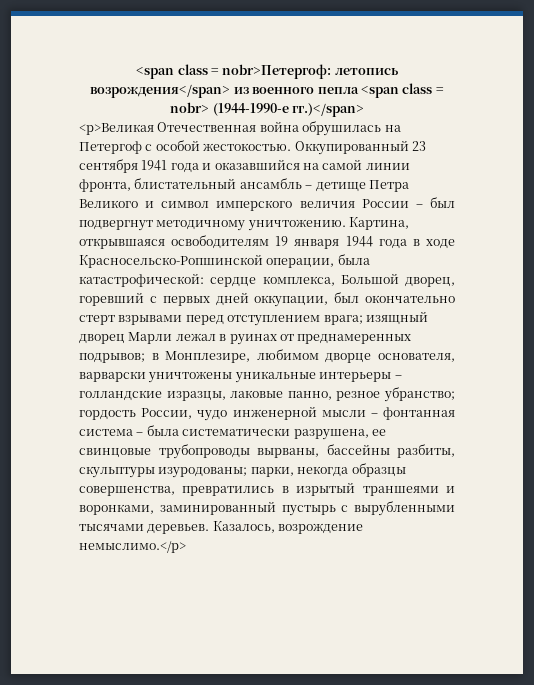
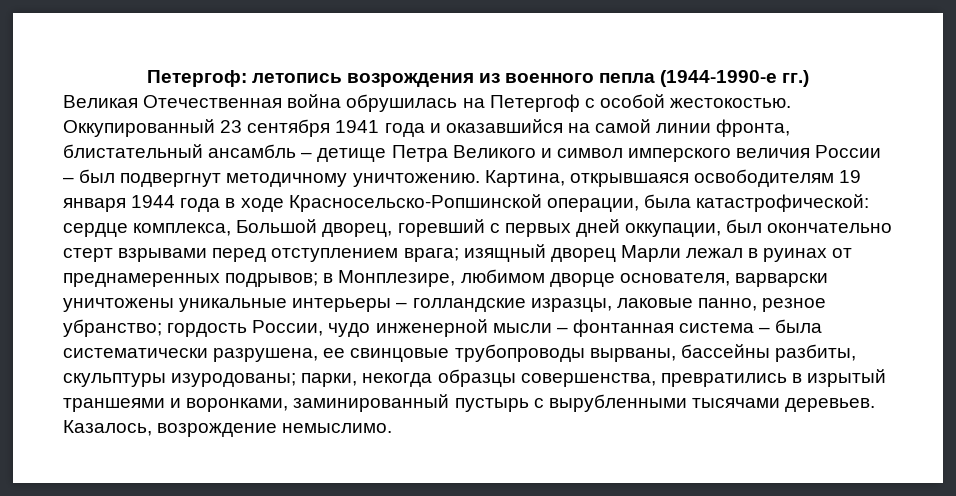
- <span class = nobr>Петергоф: летопись возрождения</span> из военного пепла <span class = nobr> (1944-1990-е гг.)</span>
- <p>Великая Отечественная война обрушилась на Петергоф с особой жестокостью.
+ Петергоф: летопись возрождения из военного пепла (1944-1990-е гг.)
+ Великая Отечественная война обрушилась на Петергоф с особой жестокостью.
- Казалось, возрождение немыслимо.</p>
+ Казалось, возрождение немыслимо.

